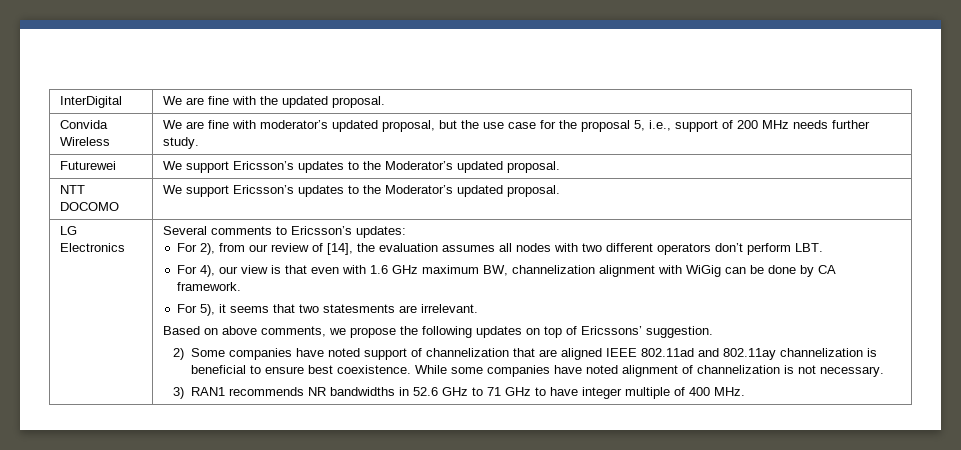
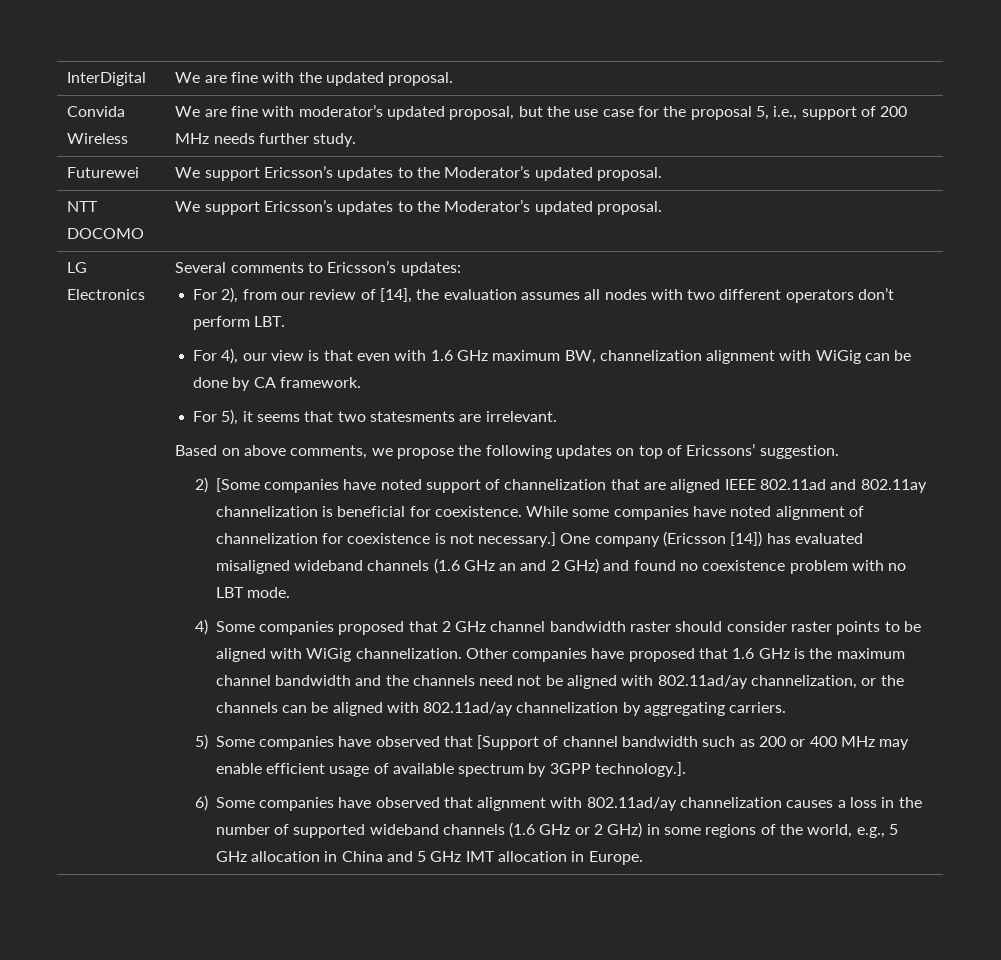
- 2) Some companies have noted support of channelization that are aligned IEEE 802.11ad and 802.11ay channelization is beneficial to ensure best coexistence.
+ 2) [Some companies have noted support of channelization that are aligned IEEE 802.11ad and 802.11ay channelization is beneficial for coexistence.
- While some companies have noted alignment of channelization is not necessary.
- 3) RAN1 recommends NR bandwidths in 52.6 GHz to 71 GHz to have integer multiple of 400 MHz.
+ While some companies have noted alignment of channelization for coexistence is not necessary.] One company (Ericsson [14]) has evaluated misaligned wideband channels (1.6 GHz an and 2 GHz) and found no coexistence problem with no LBT mode.
+ 4) Some companies proposed that 2 GHz channel bandwidth raster should consider raster points to be aligned with WiGig channelization. Other companies have proposed that 1.6 GHz is the maximum channel bandwidth and the channels need not be aligned with 802.11ad/ay channelization, or the channels can be aligned with 802.11ad/ay channelization by aggregating carriers.
+ 5) Some companies have observed that [Support of channel bandwidth such as 200 or 400 MHz may enable efficient usage of available spectrum by 3GPP technology.].
+ 6) Some companies have observed that alignment with 802.11ad/ay channelization causes a loss in the number of supported wideband channels (1.6 GHz or 2 GHz) in some regions of the world, e.g., 5 GHz allocation in China and 5 GHz IMT allocation in Europe.

